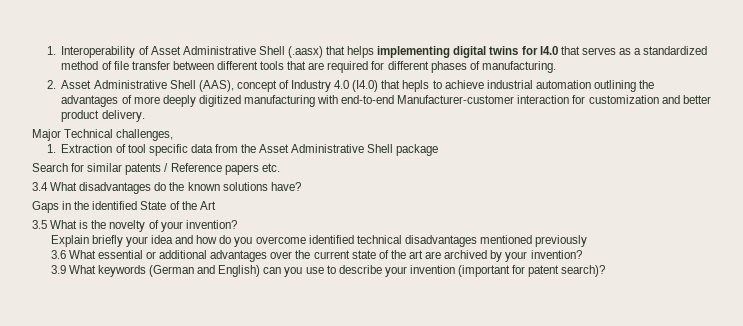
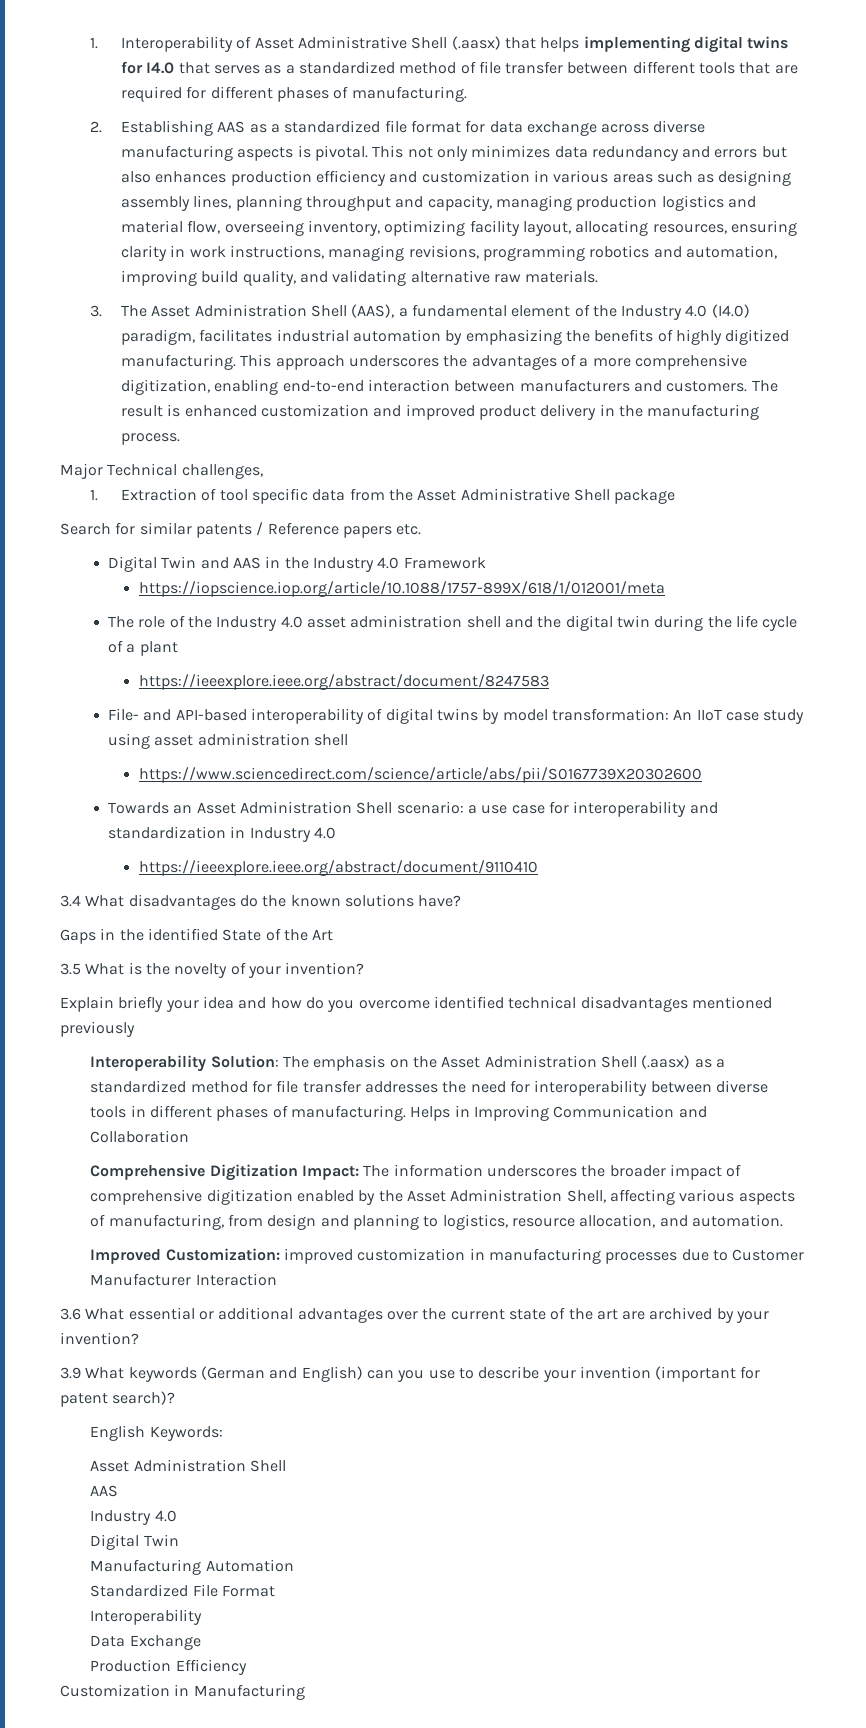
- 2. Asset Administrative Shell (AAS), concept of Industry 4.0 (I4.0) that hepls to achieve industrial automation outlining the advantages of more deeply digitized manufacturing with end-to-end Manufacturer-customer interaction for customization and better product delivery.
+ 2. Establishing AAS as a standardized file format for data exchange across diverse manufacturing aspects is pivotal. This not only minimizes data redundancy and errors but also enhances production efficiency and customization in various areas such as designing assembly lines, planning throughput and capacity, managing production logistics and material flow, overseeing inventory, optimizing facility layout, allocating resources, ensuring clarity in work instructions, managing revisions, programming robotics and automation, improving build quality, and validating alternative raw materials.
+ 3. The Asset Administration Shell (AAS), a fundamental element of the Industry 4.0 (I4.0) paradigm, facilitates industrial automation by emphasizing the benefits of highly digitized manufacturing. This approach underscores the advantages of a more comprehensive digitization, enabling end-to-end interaction between manufacturers and customers. The result is enhanced customization and improved product delivery in the manufacturing process.
+ Digital Twin and AAS in the Industry 4.0 Framework
+ https://iopscience.iop.org/article/10.1088/1757-899X/618/1/012001/meta
+ The role of the Industry 4.0 asset administration shell and the digital twin during the life cycle of a plant
+ https://ieeexplore.ieee.org/abstract/document/8247583
+ File- and API-based interoperability of digital twins by model transformation: An IIoT case study using asset administration shell
+ https://www.sciencedirect.com/science/article/abs/pii/S0167739X20302600
+ Towards an Asset Administration Shell scenario: a use case for interoperability and standardization in Industry 4.0
+ https://ieeexplore.ieee.org/abstract/document/9110410
+ Interoperability Solution: The emphasis on the Asset Administration Shell (.aasx) as a standardized method for file transfer addresses the need for interoperability between diverse tools in different phases of manufacturing. Helps in Improving Communication and Collaboration
+ Comprehensive Digitization Impact: The information underscores the broader impact of comprehensive digitization enabled by the Asset Administration Shell, affecting various aspects of manufacturing, from design and planning to logistics, resource allocation, and automation.
+ Improved Customization: improved customization in manufacturing processes due to Customer Manufacturer Interaction
+ English Keywords:
+ Asset Administration Shell
+ AAS
+ Industry 4.0
+ Digital Twin
+ Manufacturing Automation
+ Standardized File Format
+ Interoperability
+ Data Exchange
+ Production Efficiency
+ Customization in Manufacturing

